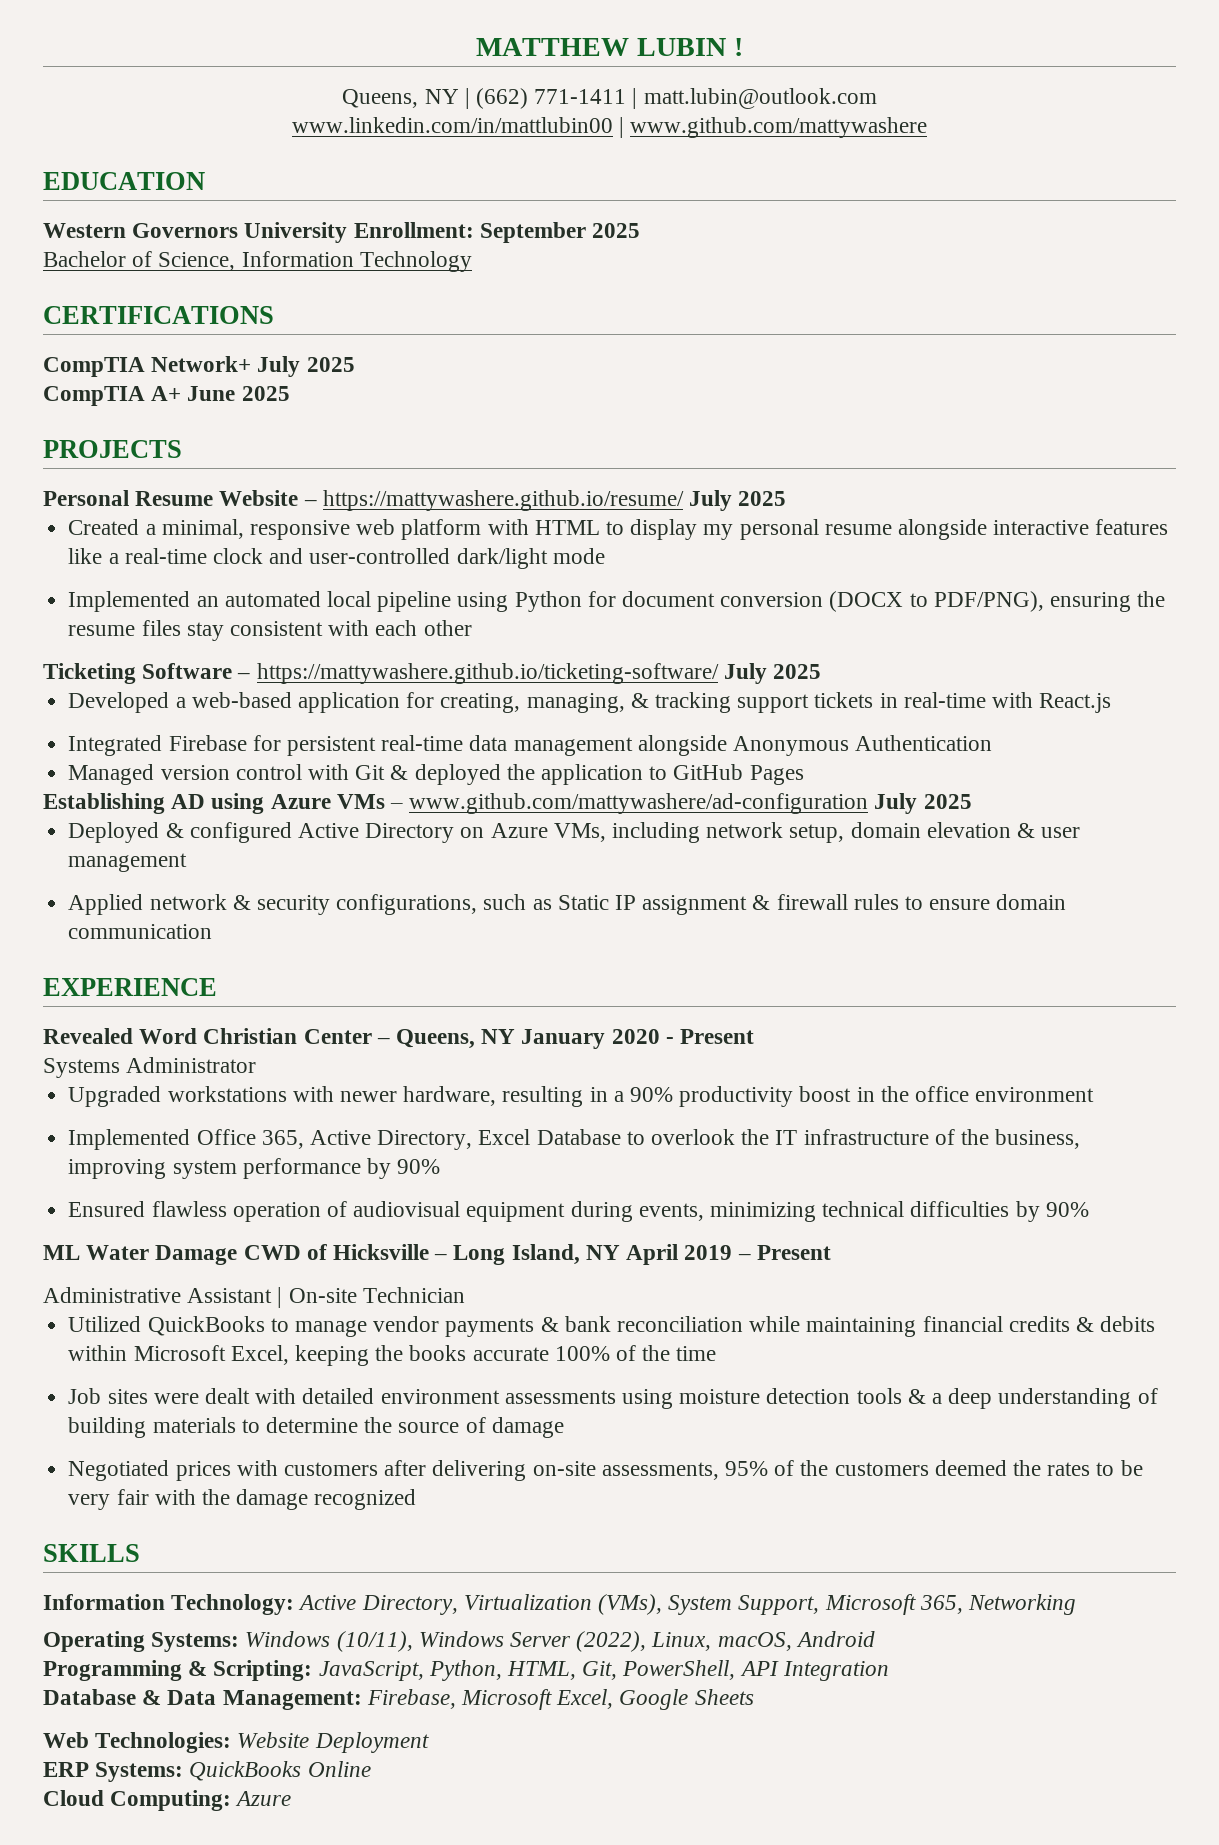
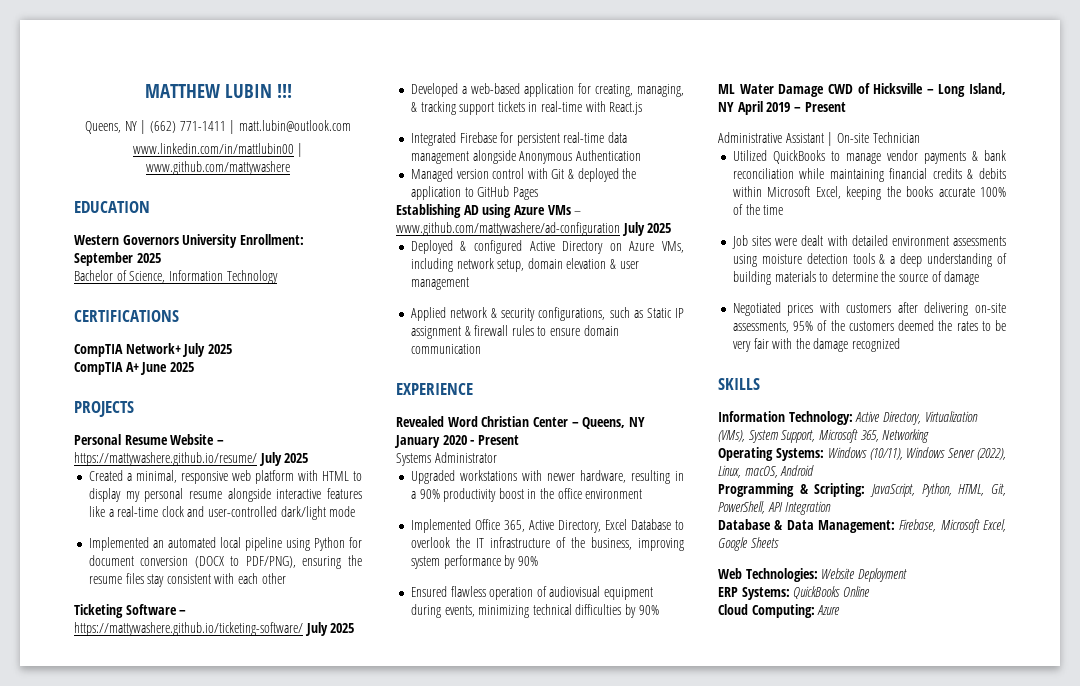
- MATTHEW LUBIN !
+ MATTHEW LUBIN !!!

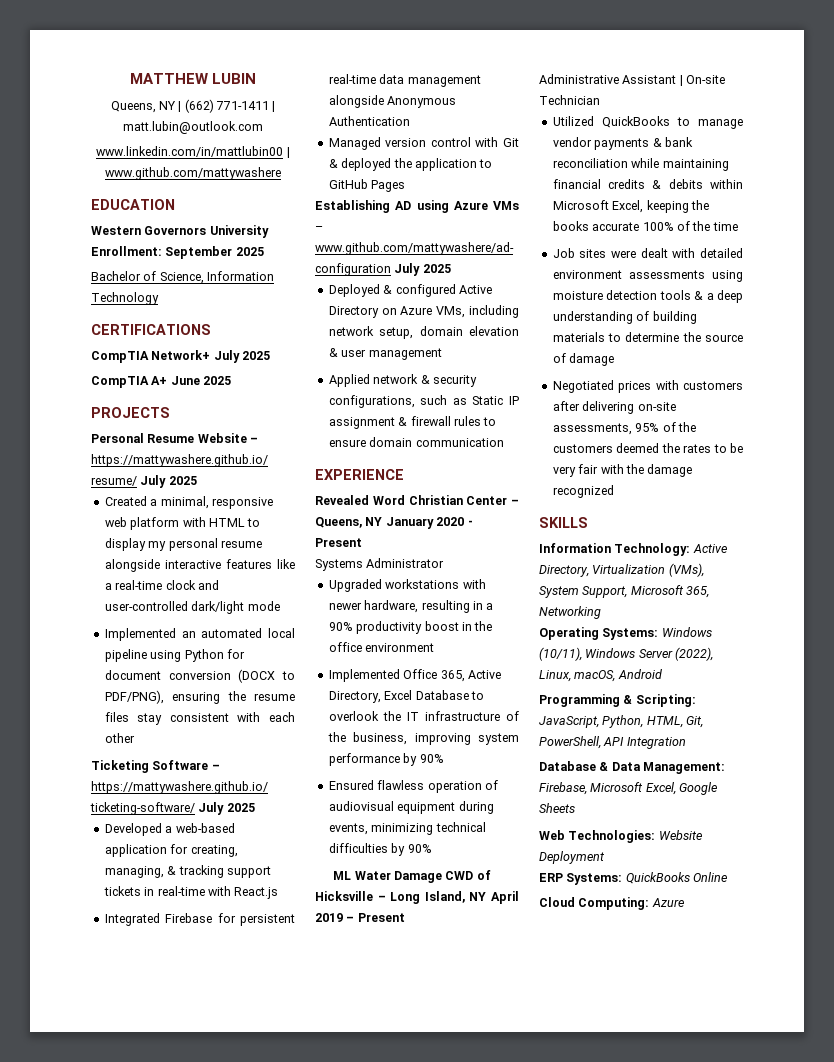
- MATTHEW LUBIN !!!
+ MATTHEW LUBIN

